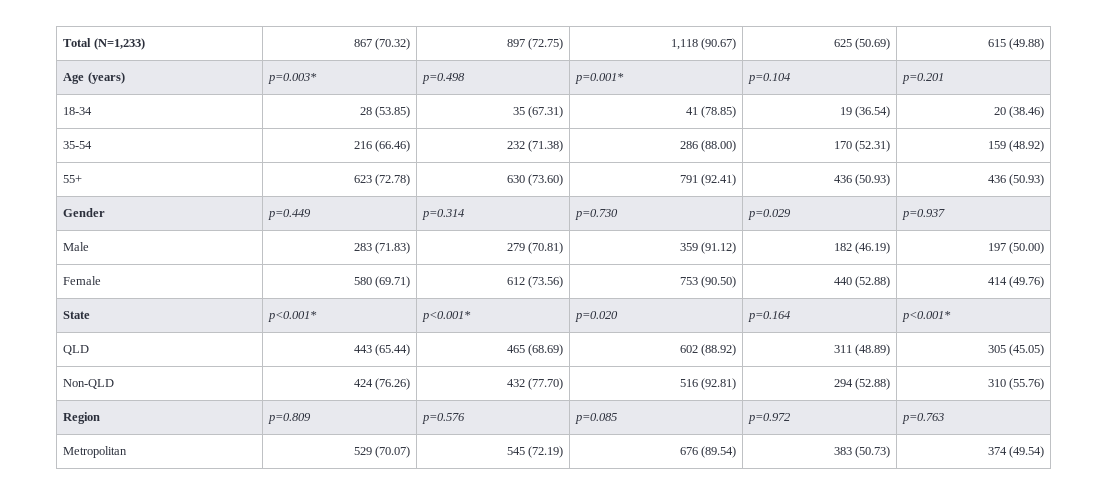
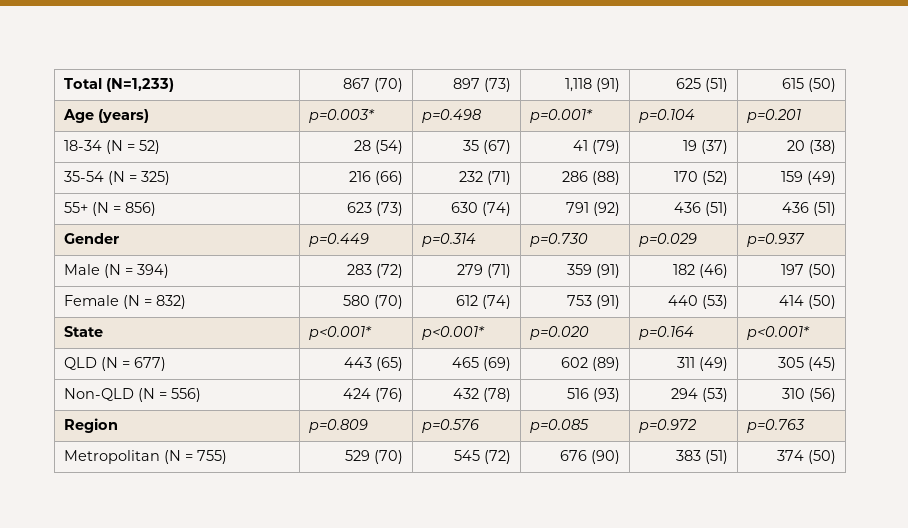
- Total (N=1,233) | 867 (70.32) | 897 (72.75) | 1,118 (90.67) | 625 (50.69) | 615 (49.88)
+ Total (N=1,233) | 867 (70) | 897 (73) | 1,118 (91) | 625 (51) | 615 (50)
- 18-34 | 28 (53.85) | 35 (67.31) | 41 (78.85) | 19 (36.54) | 20 (38.46)
+ 18-34 (N = 52) | 28 (54) | 35 (67) | 41 (79) | 19 (37) | 20 (38)
- 35-54 | 216 (66.46) | 232 (71.38) | 286 (88.00) | 170 (52.31) | 159 (48.92)
+ 35-54 (N = 325) | 216 (66) | 232 (71) | 286 (88) | 170 (52) | 159 (49)
- 55+ | 623 (72.78) | 630 (73.60) | 791 (92.41) | 436 (50.93) | 436 (50.93)
+ 55+ (N = 856) | 623 (73) | 630 (74) | 791 (92) | 436 (51) | 436 (51)
- Male | 283 (71.83) | 279 (70.81) | 359 (91.12) | 182 (46.19) | 197 (50.00)
+ Male (N = 394) | 283 (72) | 279 (71) | 359 (91) | 182 (46) | 197 (50)
- Female | 580 (69.71) | 612 (73.56) | 753 (90.50) | 440 (52.88) | 414 (49.76)
+ Female (N = 832) | 580 (70) | 612 (74) | 753 (91) | 440 (53) | 414 (50)
- QLD | 443 (65.44) | 465 (68.69) | 602 (88.92) | 311 (48.89) | 305 (45.05)
+ QLD (N = 677) | 443 (65) | 465 (69) | 602 (89) | 311 (49) | 305 (45)
- Non-QLD | 424 (76.26) | 432 (77.70) | 516 (92.81) | 294 (52.88) | 310 (55.76)
+ Non-QLD (N = 556) | 424 (76) | 432 (78) | 516 (93) | 294 (53) | 310 (56)
- Metropolitan | 529 (70.07) | 545 (72.19) | 676 (89.54) | 383 (50.73) | 374 (49.54)
+ Metropolitan (N = 755) | 529 (70) | 545 (72) | 676 (90) | 383 (51) | 374 (50)

